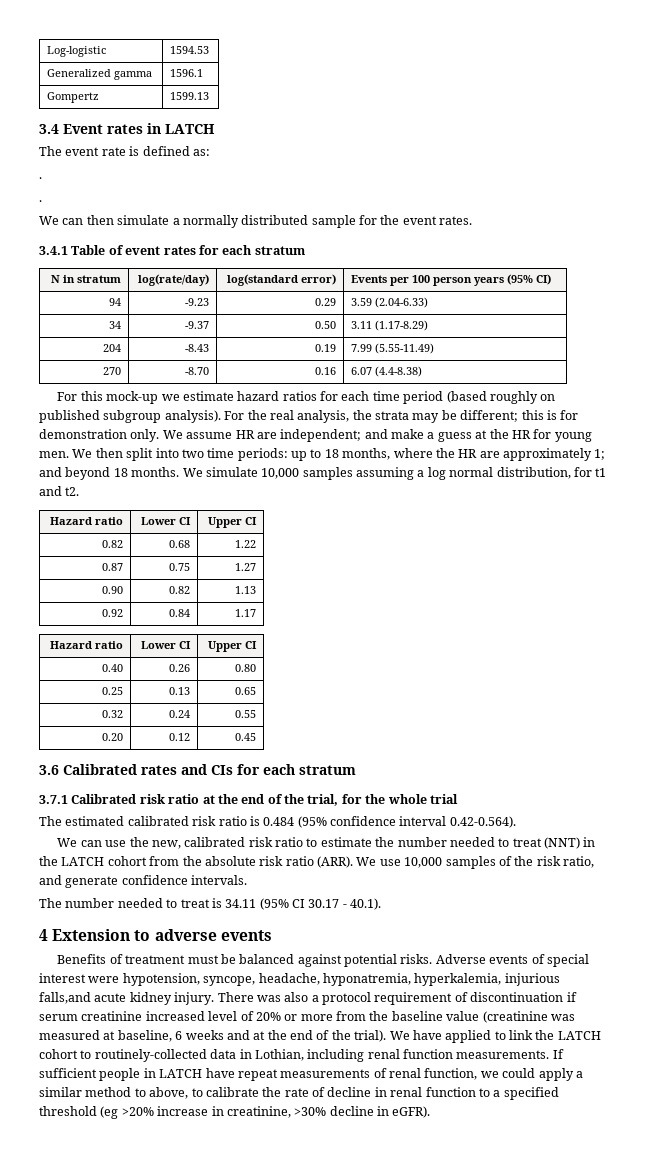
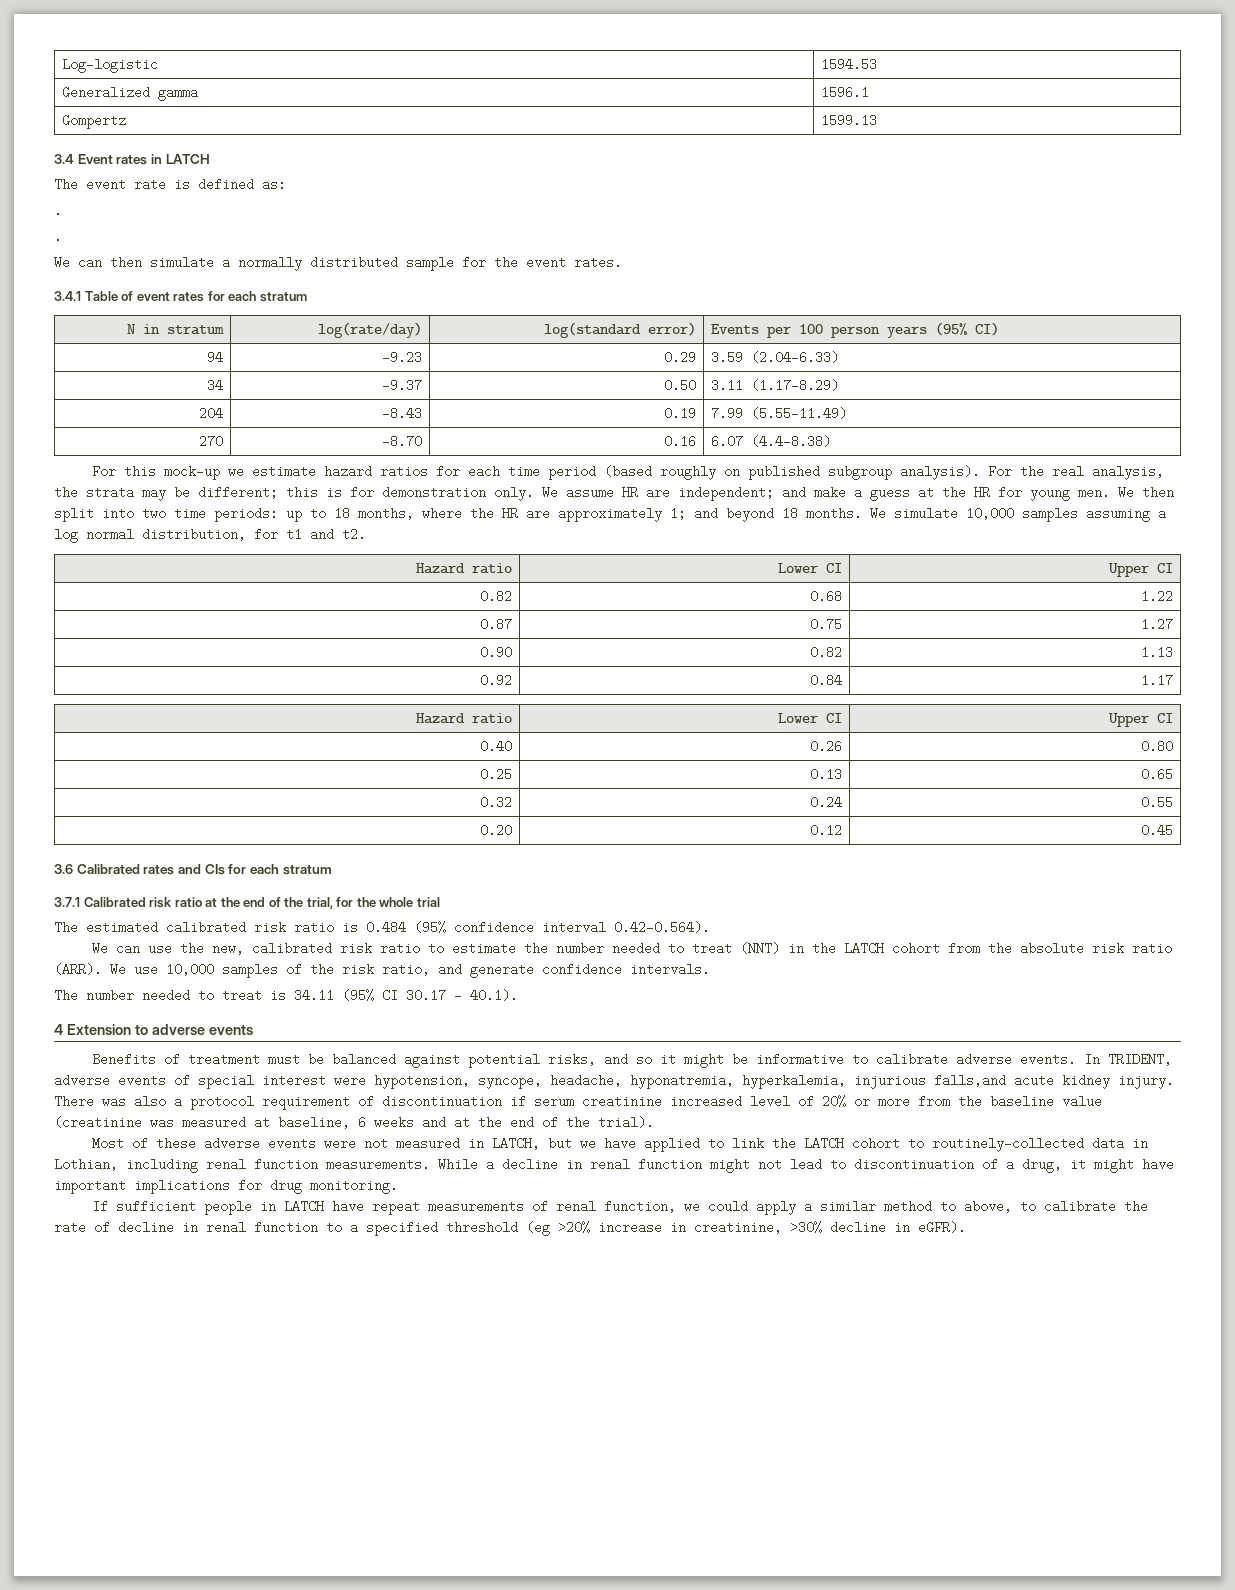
- Benefits of treatment must be balanced against potential risks. Adverse events of special interest were hypotension, syncope, headache, hyponatremia, hyperkalemia, injurious falls,and acute kidney injury.
+ Benefits of treatment must be balanced against potential risks, and so it might be informative to calibrate adverse events. In TRIDENT, adverse events of special interest were hypotension, syncope, headache, hyponatremia, hyperkalemia, injurious falls,and acute kidney injury.
- There was also a protocol requirement of discontinuation if serum creatinine increased level of 20% or more from the baseline value (creatinine was measured at baseline, 6 weeks and at the end of the trial). We have applied to link the LATCH cohort to routinely-collected data in Lothian, including renal function measurements. If sufficient people in LATCH have repeat measurements of renal function, we could apply a similar method to above, to calibrate the rate of decline in renal function to a specified threshold (eg >20% increase in creatinine, >30% decline in eGFR).
+ There was also a protocol requirement of discontinuation if serum creatinine increased level of 20% or more from the baseline value (creatinine was measured at baseline, 6 weeks and at the end of the trial).
+ Most of these adverse events were not measured in LATCH, but we have applied to link the LATCH cohort to routinely-collected data in Lothian, including renal function measurements. While a decline in renal function might not lead to discontinuation of a drug, it might have important implications for drug monitoring.
+ If sufficient people in LATCH have repeat measurements of renal function, we could apply a similar method to above, to calibrate the rate of decline in renal function to a specified threshold (eg >20% increase in creatinine, >30% decline in eGFR).

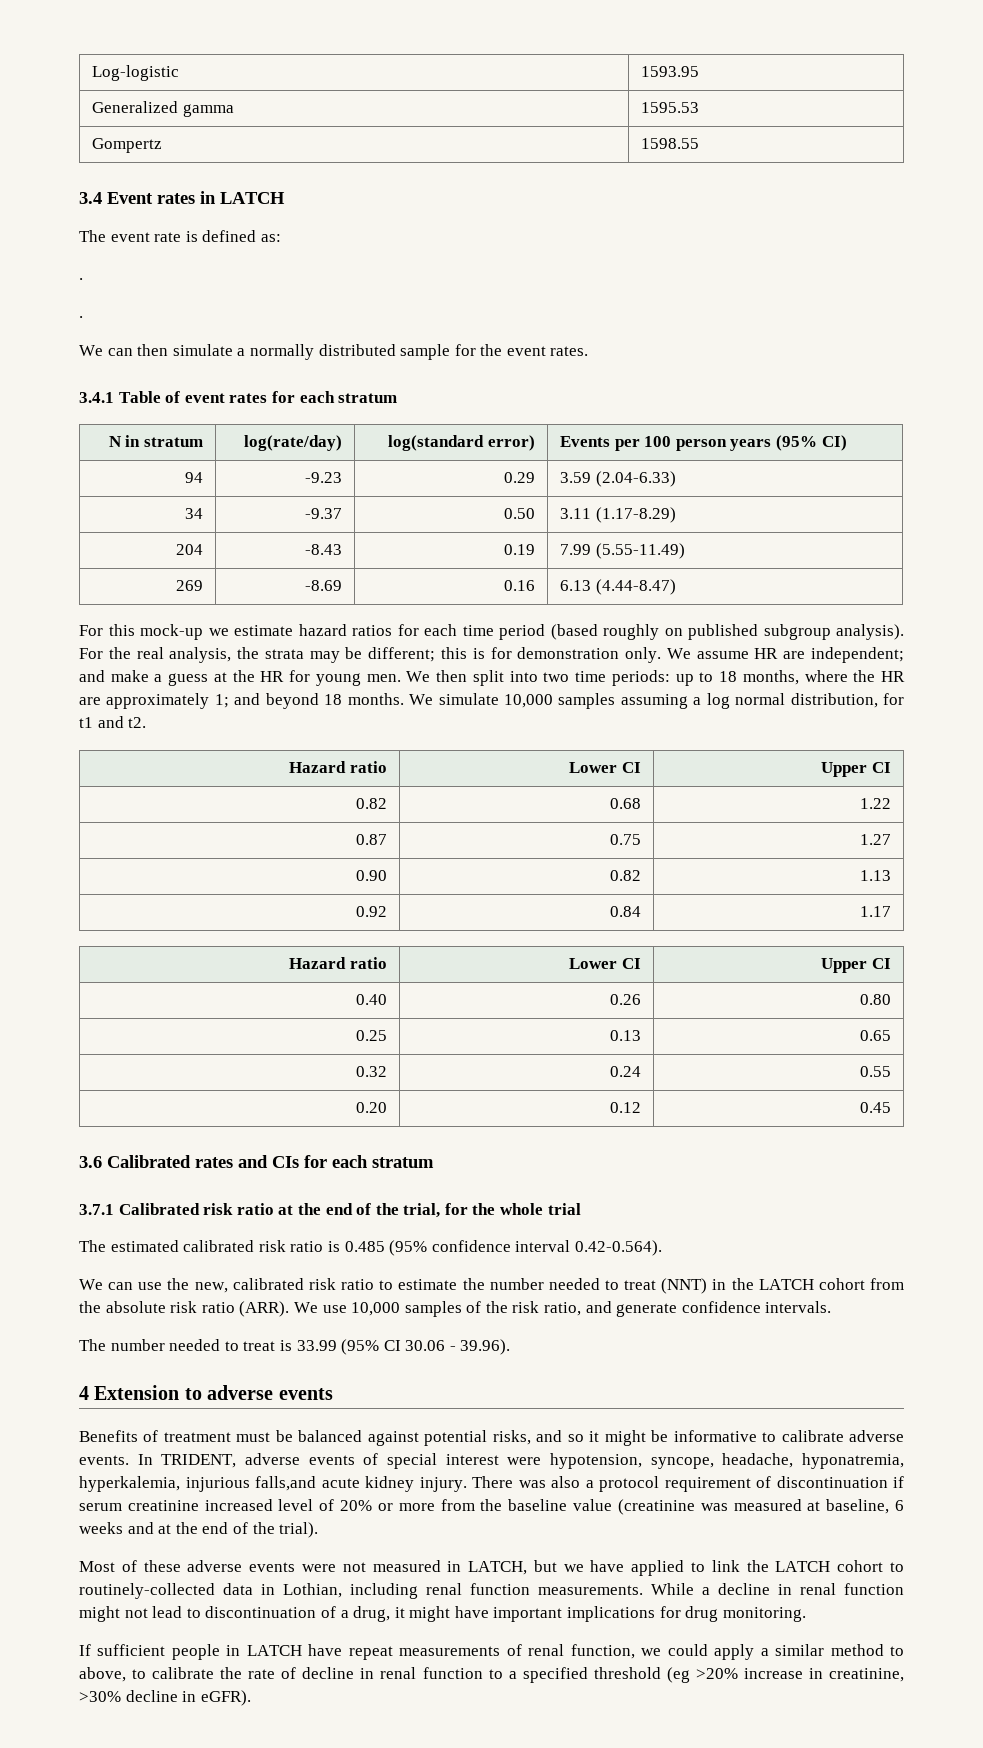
- Log-logistic | 1594.53
+ Log-logistic | 1593.95
- Generalized gamma | 1596.1
+ Generalized gamma | 1595.53
- Gompertz | 1599.13
+ Gompertz | 1598.55
- 270 | -8.70 | 0.16 | 6.07 (4.4-8.38)
+ 269 | -8.69 | 0.16 | 6.13 (4.44-8.47)
- The estimated calibrated risk ratio is 0.484 (95% confidence interval 0.42-0.564).
+ The estimated calibrated risk ratio is 0.485 (95% confidence interval 0.42-0.564).
- The number needed to treat is 34.11 (95% CI 30.17 - 40.1).
+ The number needed to treat is 33.99 (95% CI 30.06 - 39.96).

